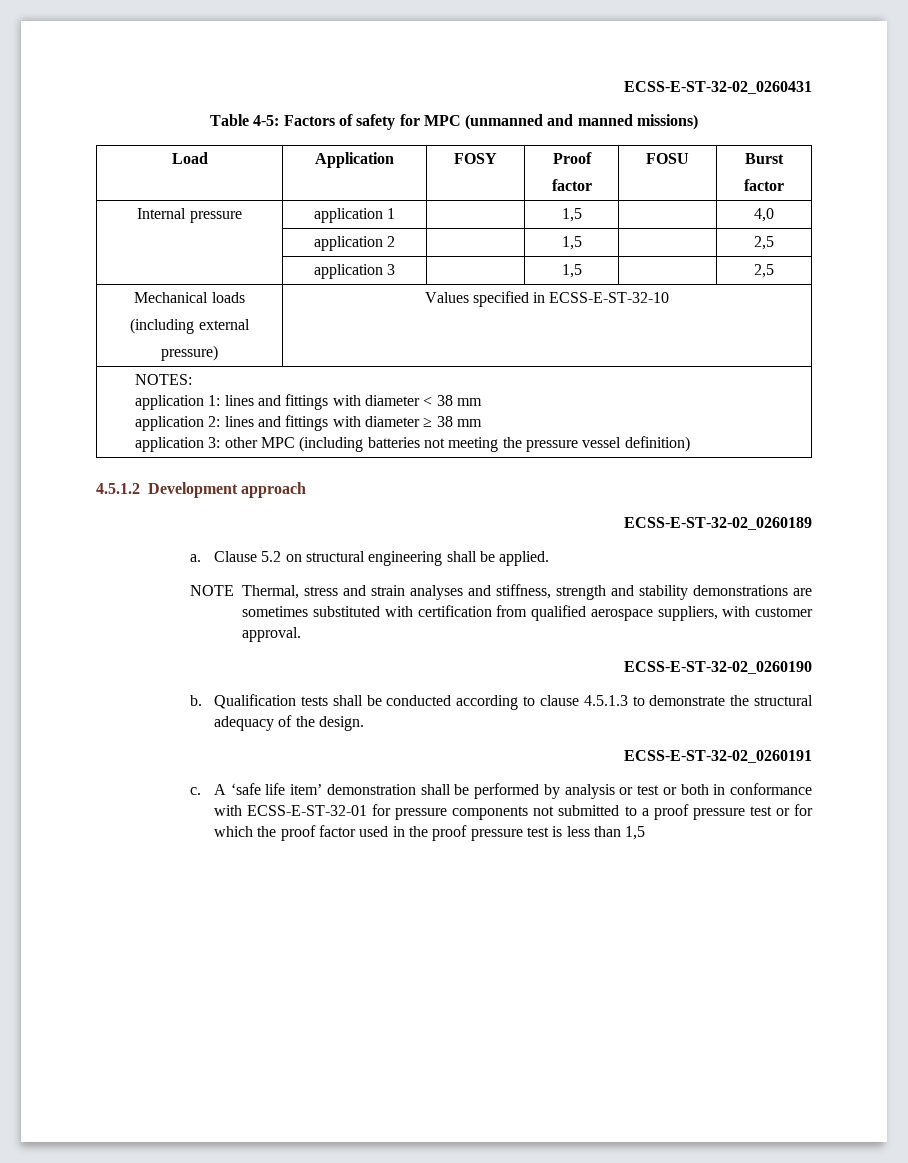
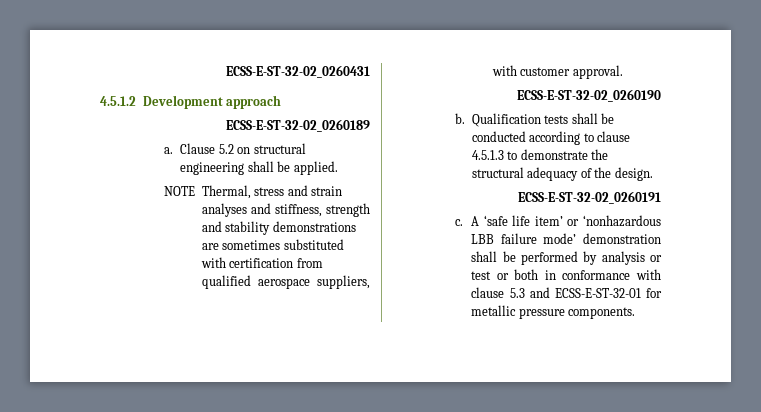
- Table 4-5: Factors of safety for MPC (unmanned and manned missions)
- Load | Application | FOSY | Proof
- factor | FOSU | Burst
- factor
- Internal pressure | application 1 | | 1,5 | | 4,0
- | application 2 | | 1,5 | | 2,5
- | application 3 | | 1,5 | | 2,5
- Mechanical loads
- (including external
- pressure) | Values specified in ECSS-E-ST-32-10
- NOTES:
- application 1: lines and fittings with diameter < 38 mm
- application 2: lines and fittings with diameter ≥ 38 mm
- application 3: other MPC (including batteries not meeting the pressure vessel definition)
- A ‘safe life item’ demonstration shall be performed by analysis or test or both in conformance with ECSS-E-ST-32-01 for pressure components not submitted to a proof pressure test or for which the proof factor used in the proof pressure test is less than 1,5
+ A ‘safe life item’ or ‘nonhazardous LBB failure mode’ demonstration shall be performed by analysis or test or both in conformance with clause 5.3 and ECSS-E-ST-32-01 for metallic pressure components.

